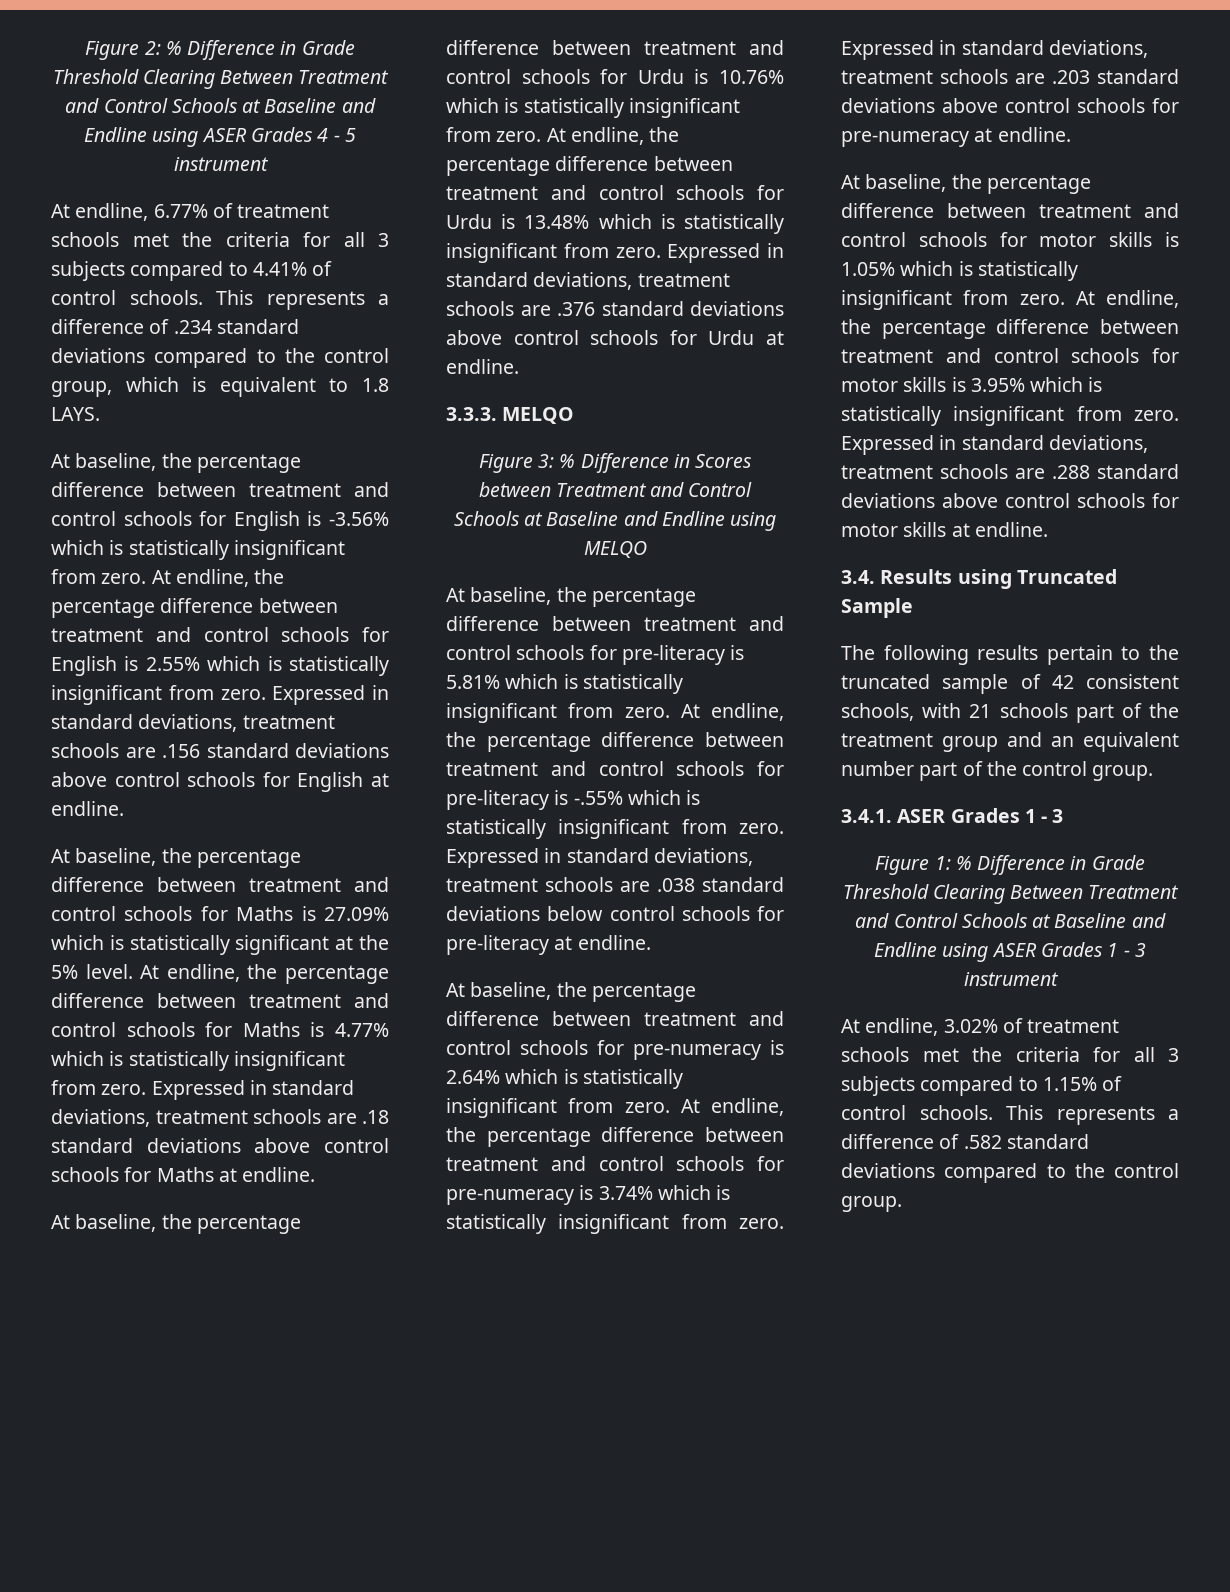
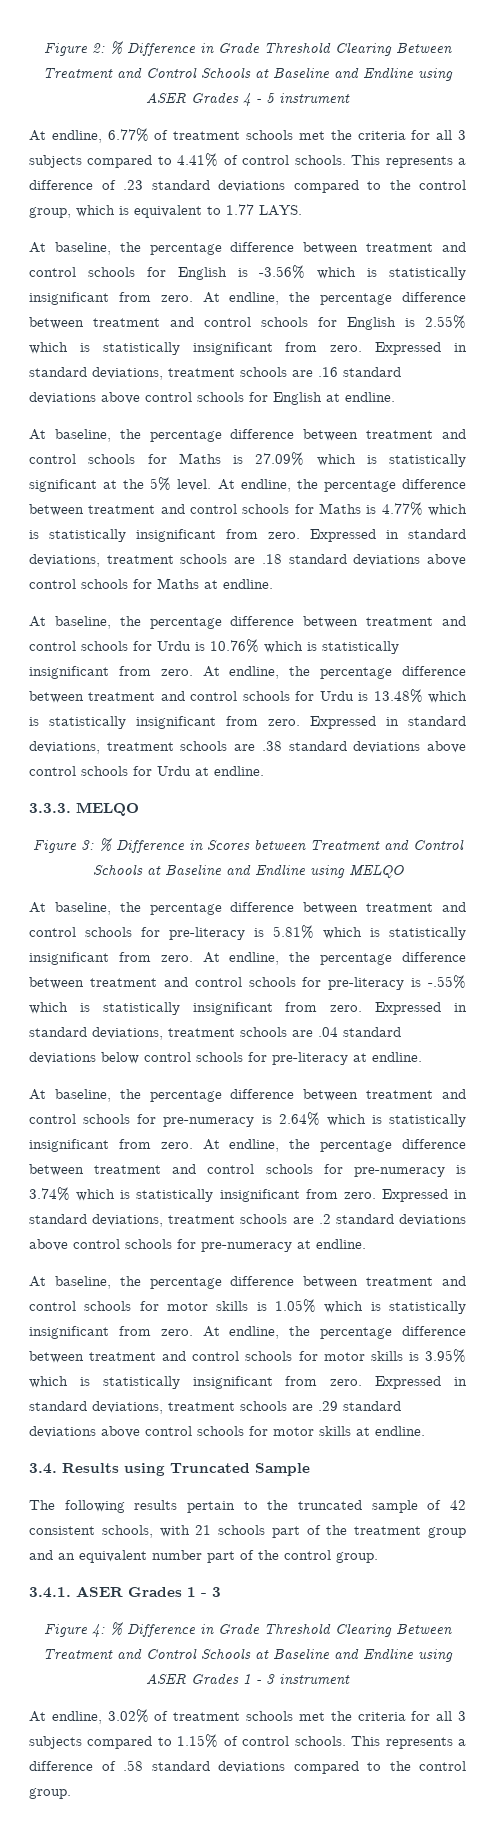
- This represents a difference of .234 standard deviations compared to the control group, which is equivalent to 1.8 LAYS.
+ This represents a difference of .23 standard deviations compared to the control group, which is equivalent to 1.77 LAYS.
- Expressed in standard deviations, treatment schools are .156 standard deviations above control schools for English at endline.
+ Expressed in standard deviations, treatment schools are .16 standard deviations above control schools for English at endline.
- Expressed in standard deviations, treatment schools are .376 standard deviations above control schools for Urdu at endline.
+ Expressed in standard deviations, treatment schools are .38 standard deviations above control schools for Urdu at endline.
- Expressed in standard deviations, treatment schools are .038 standard deviations below control schools for pre-literacy at endline.
+ Expressed in standard deviations, treatment schools are .04 standard deviations below control schools for pre-literacy at endline.
- Expressed in standard deviations, treatment schools are .203 standard deviations above control schools for pre-numeracy at endline.
+ Expressed in standard deviations, treatment schools are .2 standard deviations above control schools for pre-numeracy at endline.
- Expressed in standard deviations, treatment schools are .288 standard deviations above control schools for motor skills at endline.
+ Expressed in standard deviations, treatment schools are .29 standard deviations above control schools for motor skills at endline.
- Figure 1: % Difference in Grade Threshold Clearing Between Treatment and Control Schools at Baseline and Endline using ASER Grades 1 - 3 instrument
+ Figure 4: % Difference in Grade Threshold Clearing Between Treatment and Control Schools at Baseline and Endline using ASER Grades 1 - 3 instrument
- This represents a difference of .582 standard deviations compared to the control group.
+ This represents a difference of .58 standard deviations compared to the control group.

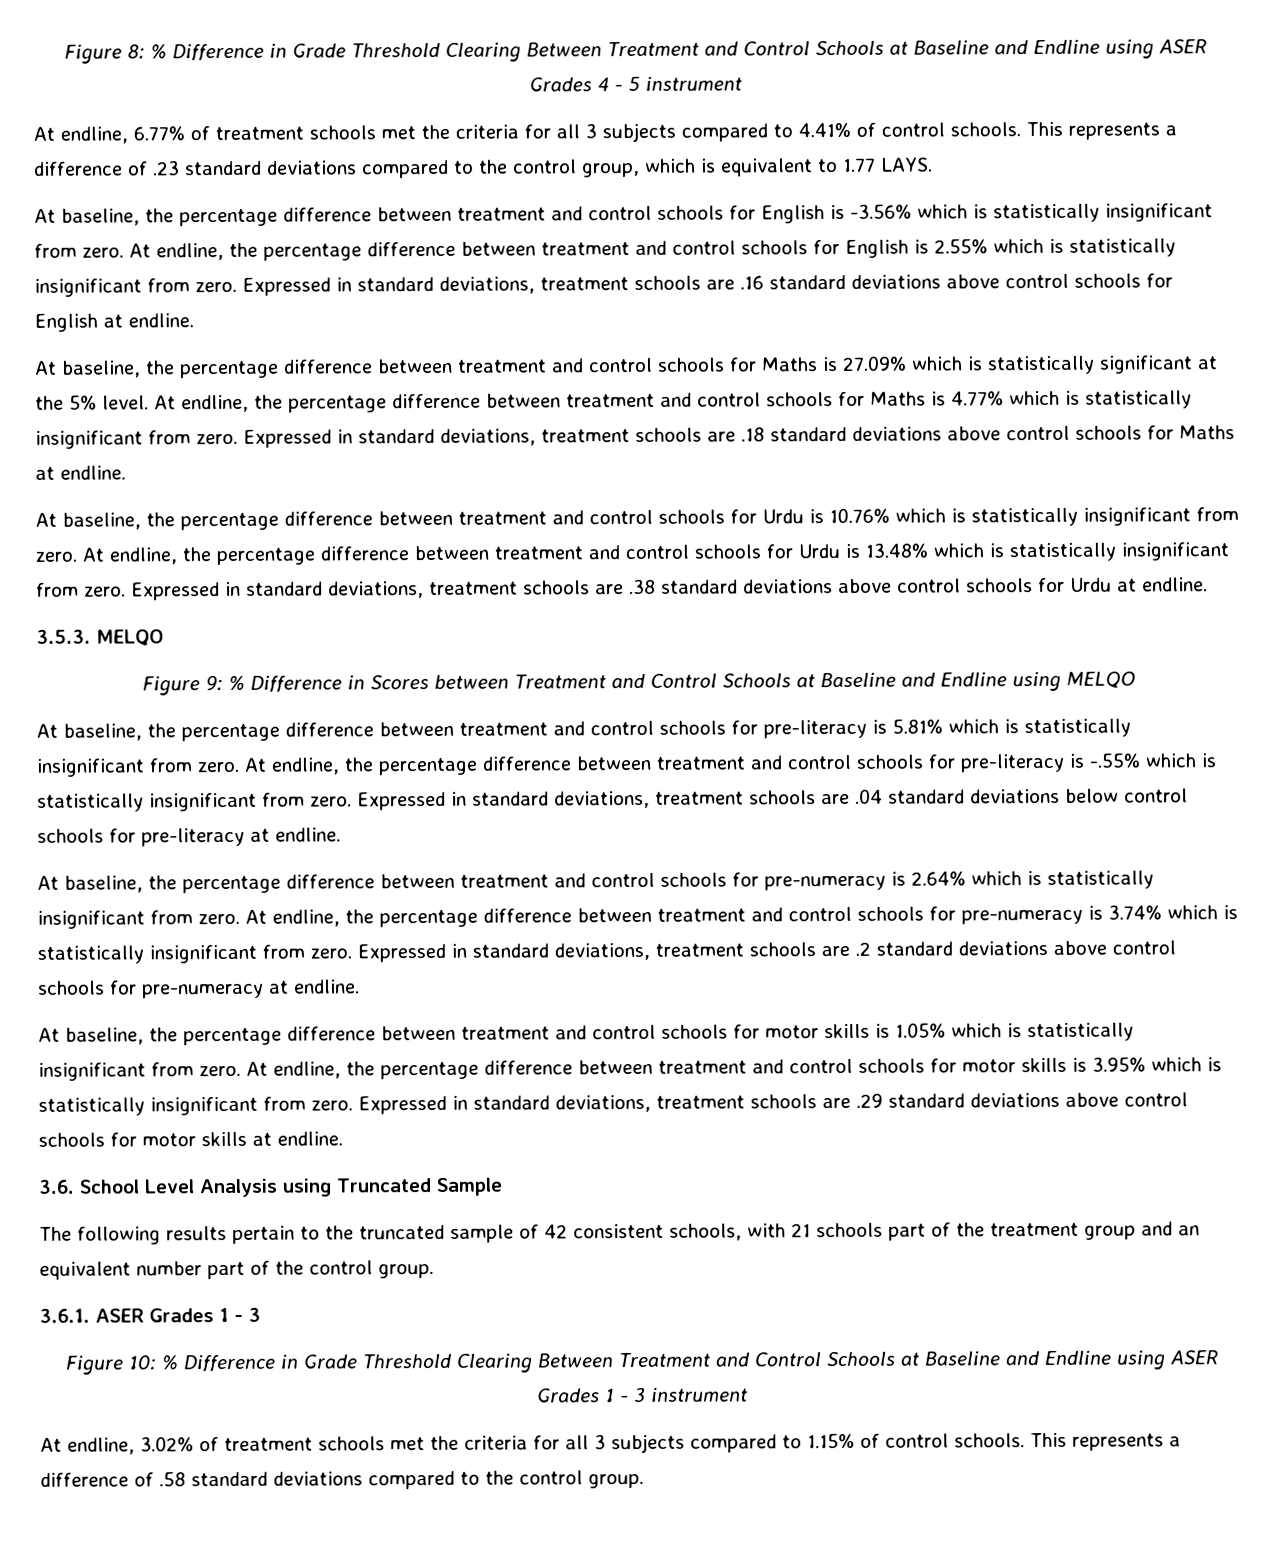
- Figure 2: % Difference in Grade Threshold Clearing Between Treatment and Control Schools at Baseline and Endline using ASER Grades 4 - 5 instrument
+ Figure 8: % Difference in Grade Threshold Clearing Between Treatment and Control Schools at Baseline and Endline using ASER Grades 4 - 5 instrument
- 3.3.3. MELQO
+ 3.5.3. MELQO
- Figure 3: % Difference in Scores between Treatment and Control Schools at Baseline and Endline using MELQO
+ Figure 9: % Difference in Scores between Treatment and Control Schools at Baseline and Endline using MELQO
- 3.4. Results using Truncated Sample
+ 3.6. School Level Analysis using Truncated Sample
- 3.4.1. ASER Grades 1 - 3
+ 3.6.1. ASER Grades 1 - 3
- Figure 4: % Difference in Grade Threshold Clearing Between Treatment and Control Schools at Baseline and Endline using ASER Grades 1 - 3 instrument
+ Figure 10: % Difference in Grade Threshold Clearing Between Treatment and Control Schools at Baseline and Endline using ASER Grades 1 - 3 instrument

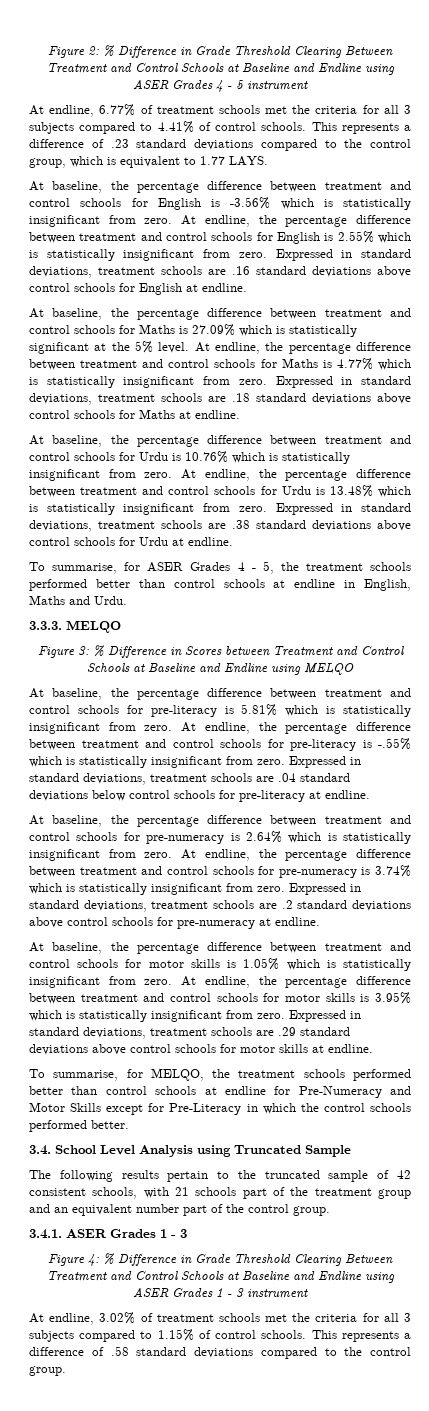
- Figure 8: % Difference in Grade Threshold Clearing Between Treatment and Control Schools at Baseline and Endline using ASER Grades 4 - 5 instrument
+ Figure 2: % Difference in Grade Threshold Clearing Between Treatment and Control Schools at Baseline and Endline using ASER Grades 4 - 5 instrument
- 3.5.3. MELQO
+ To summarise, for ASER Grades 4 - 5, the treatment schools performed better than control schools at endline in English, Maths and Urdu.
+ 3.3.3. MELQO
- Figure 9: % Difference in Scores between Treatment and Control Schools at Baseline and Endline using MELQO
+ Figure 3: % Difference in Scores between Treatment and Control Schools at Baseline and Endline using MELQO
- 3.6. School Level Analysis using Truncated Sample
+ To summarise, for MELQO, the treatment schools performed better than control schools at endline for Pre-Numeracy and Motor Skills except for Pre-Literacy in which the control schools performed better.
+ 3.4. School Level Analysis using Truncated Sample
- 3.6.1. ASER Grades 1 - 3
+ 3.4.1. ASER Grades 1 - 3
- Figure 10: % Difference in Grade Threshold Clearing Between Treatment and Control Schools at Baseline and Endline using ASER Grades 1 - 3 instrument
+ Figure 4: % Difference in Grade Threshold Clearing Between Treatment and Control Schools at Baseline and Endline using ASER Grades 1 - 3 instrument

